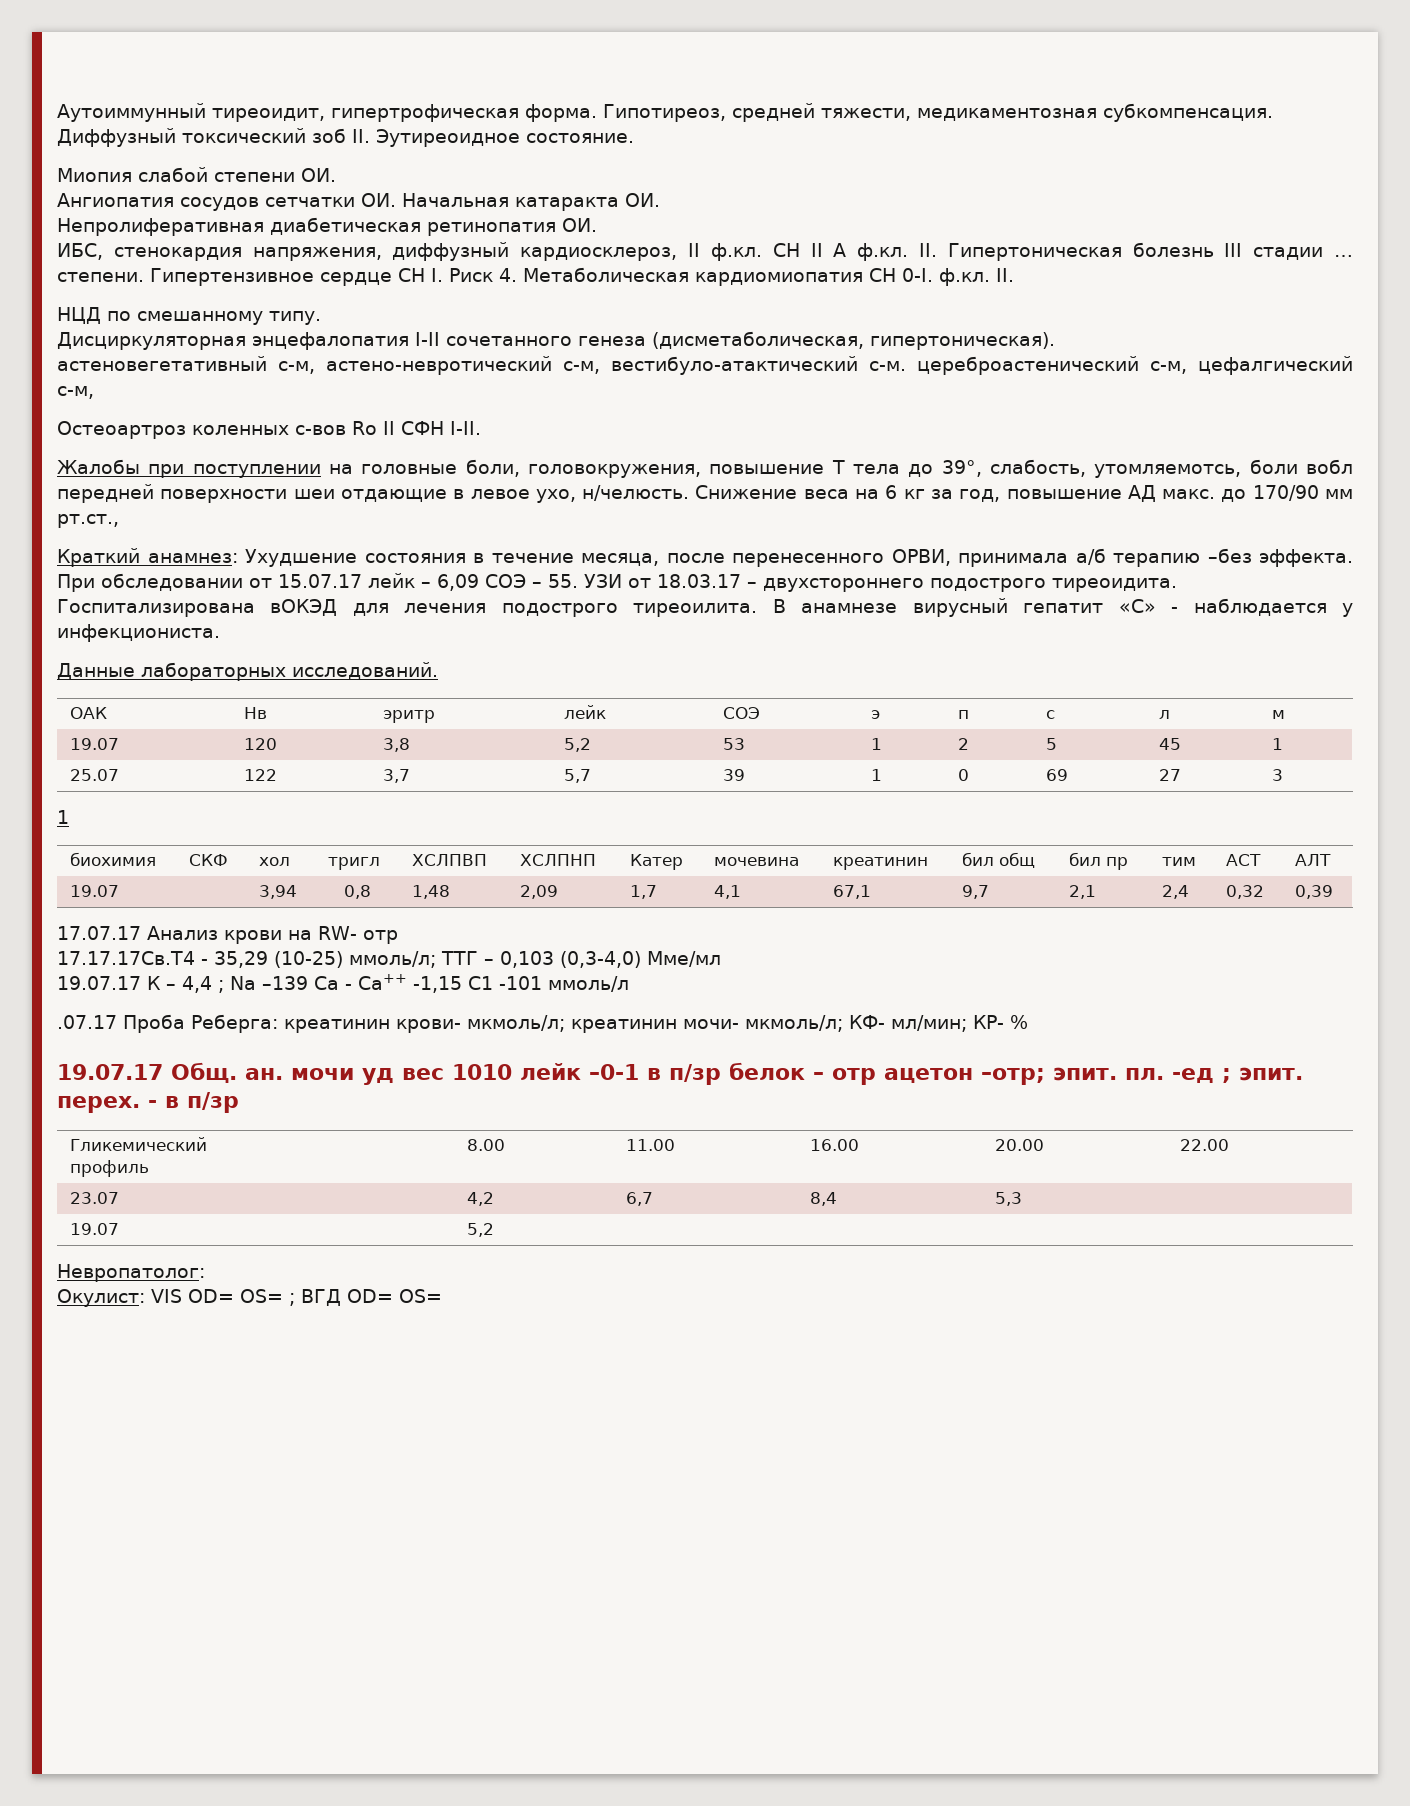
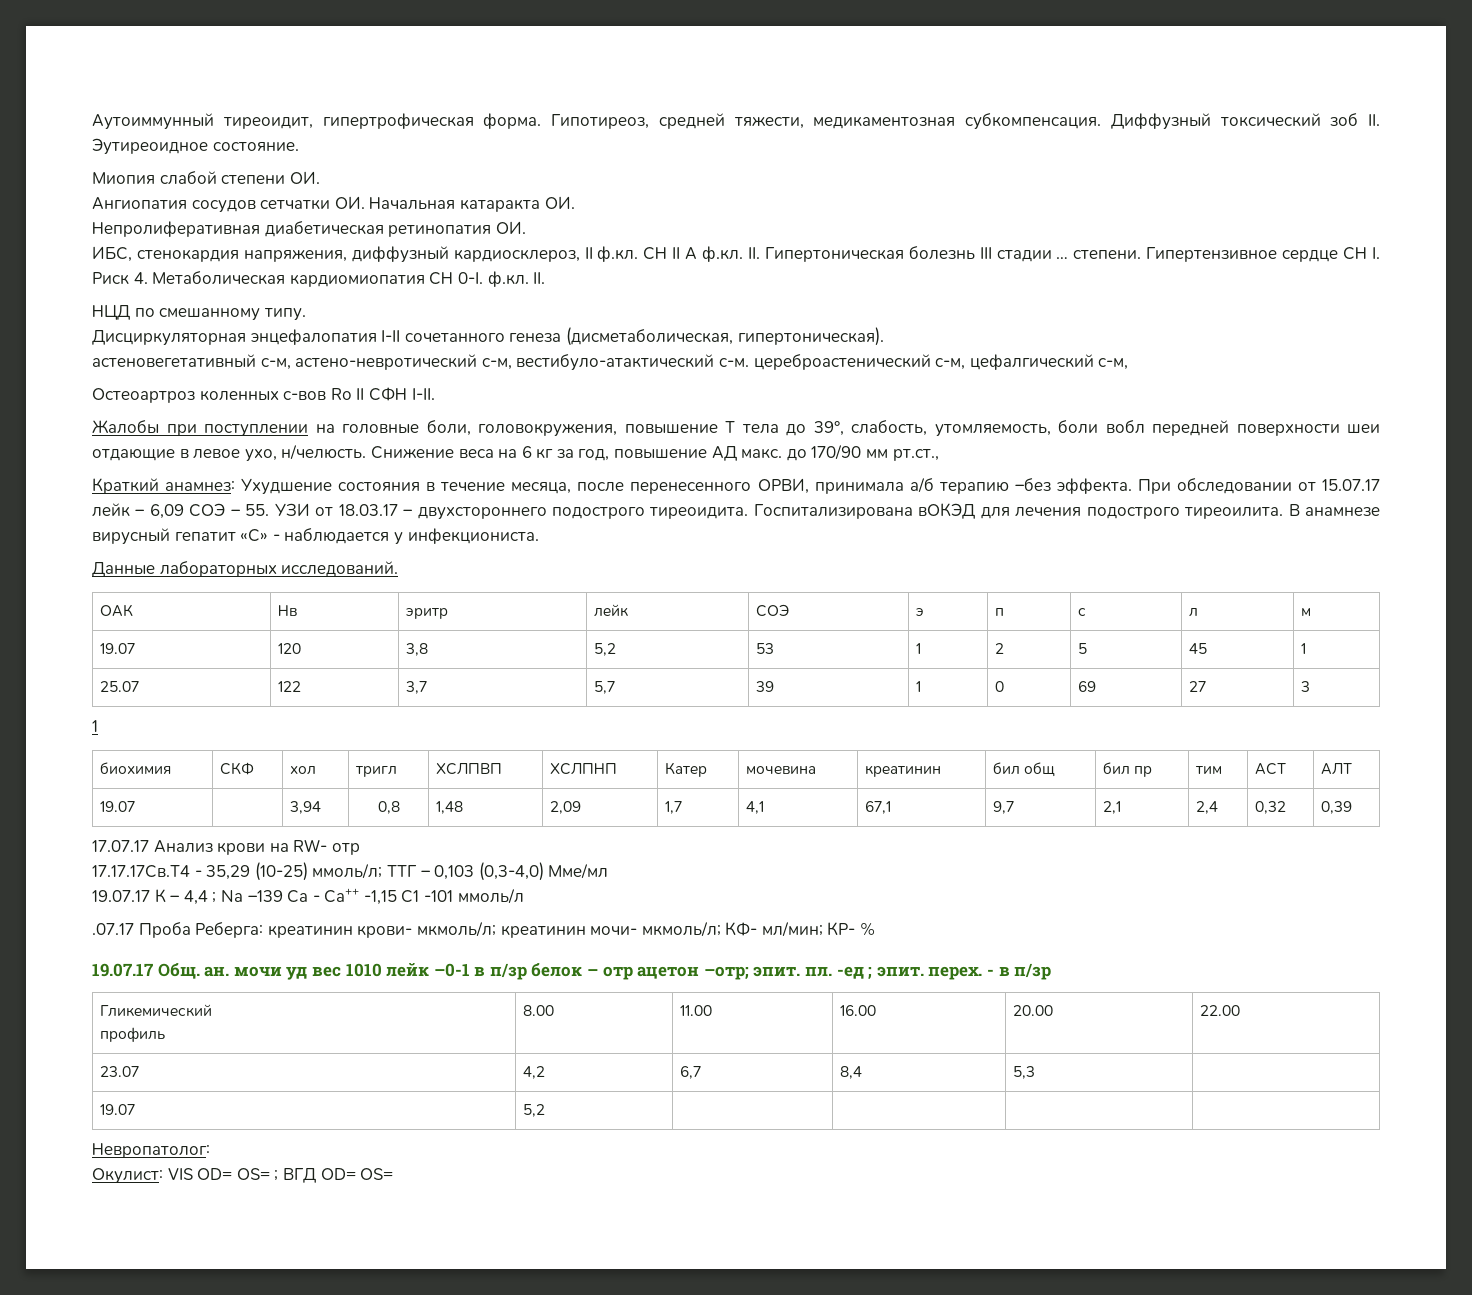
- Жалобы при поступлении на головные боли, головокружения, повышение Т тела до 39°, слабость, утомляемотсь, боли вобл передней поверхности шеи отдающие в левое ухо, н/челюсть.
+ Жалобы при поступлении на головные боли, головокружения, повышение Т тела до 39°, слабость, утомляемость, боли вобл передней поверхности шеи отдающие в левое ухо, н/челюсть.

